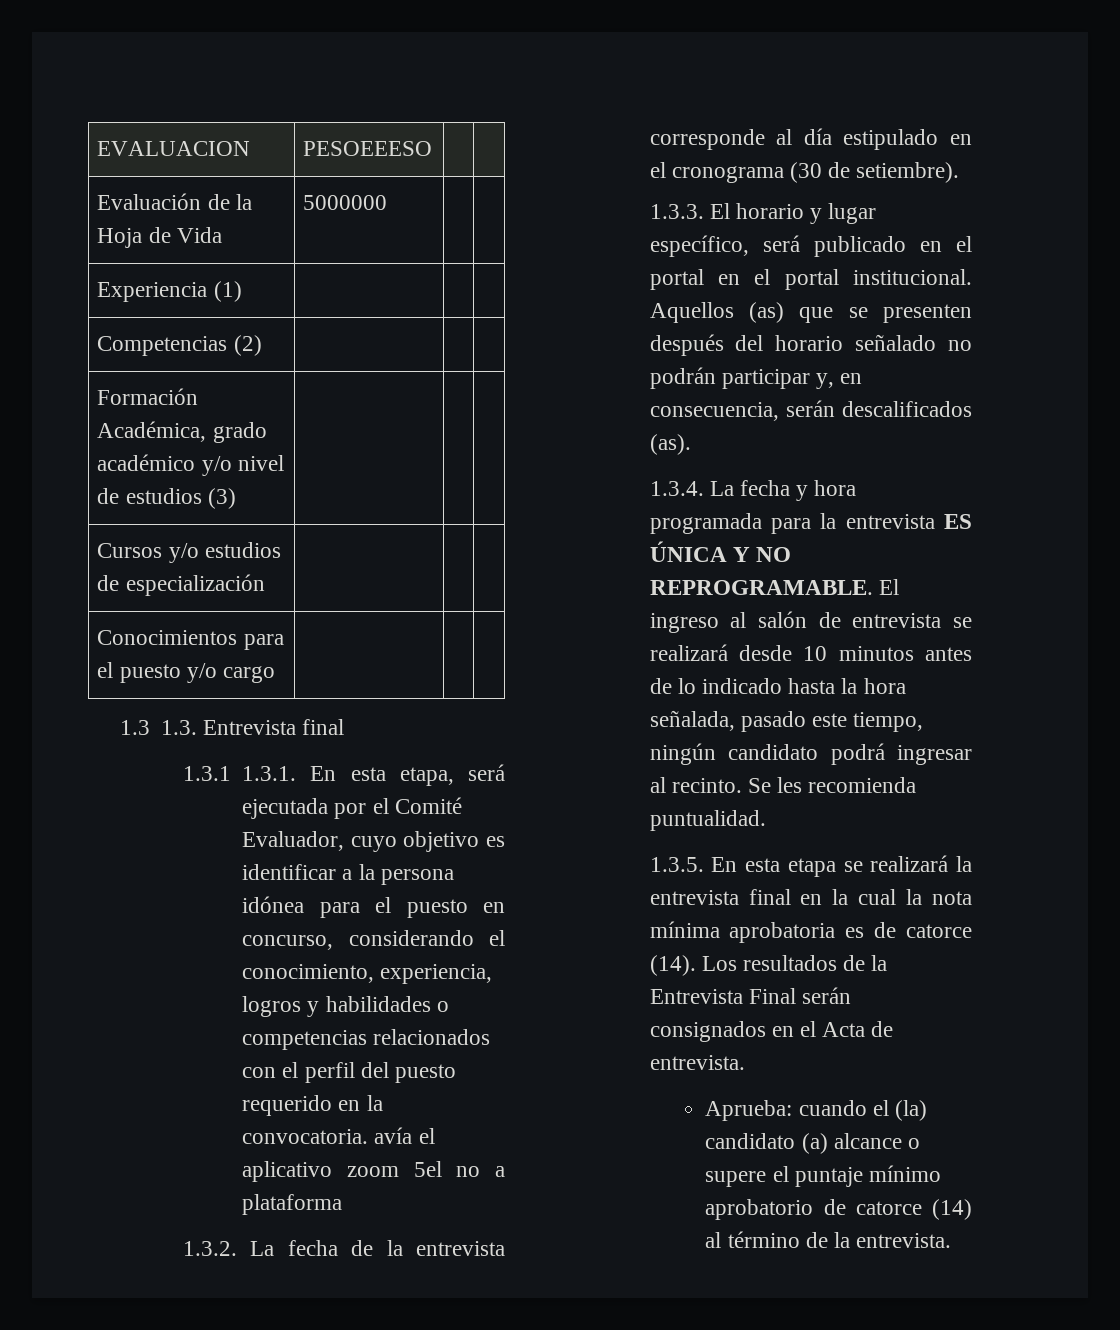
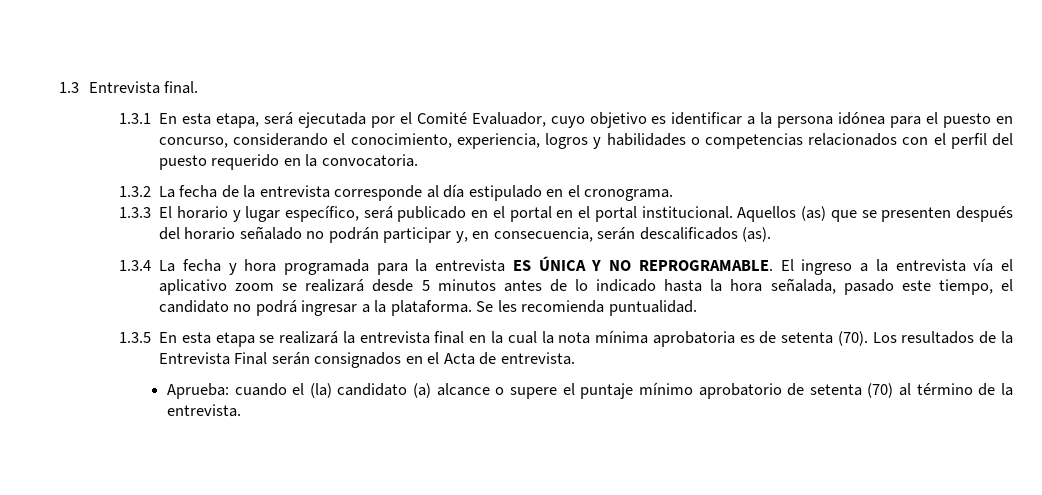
- EVALUACION | PESOEEESO | |
- Evaluación de la Hoja de Vida | 5000000 | |
- Experiencia (1) | | |
- Competencias (2) | | |
- Formación Académica, grado académico y/o nivel de estudios (3) | | |
- Cursos y/o estudios de especialización | | |
- Conocimientos para el puesto y/o cargo | | |
- 1.3 1.3. Entrevista final
- 1.3.1 1.3.1. En esta etapa, será ejecutada por el Comité Evaluador, cuyo objetivo es identificar a la persona idónea para el puesto en concurso, considerando el conocimiento, experiencia, logros y habilidades o competencias relacionados con el perfil del puesto requerido en la convocatoria. avía el aplicativo zoom 5el no a plataforma
- 1.3.2. La fecha de la entrevista corresponde al día estipulado en el cronograma (30 de setiembre).
- 1.3.3. El horario y lugar específico, será publicado en el portal en el portal institucional.
+ 1.3 Entrevista final.
+ 1.3.1 En esta etapa, será ejecutada por el Comité Evaluador, cuyo objetivo es identificar a la persona idónea para el puesto en concurso, considerando el conocimiento, experiencia, logros y habilidades o competencias relacionados con el perfil del puesto requerido en la convocatoria.
+ 1.3.2 La fecha de la entrevista corresponde al día estipulado en el cronograma.
+ 1.3.3 El horario y lugar específico, será publicado en el portal en el portal institucional.
- 1.3.4. La fecha y hora programada para la entrevista ES ÚNICA Y NO REPROGRAMABLE.
+ 1.3.4 La fecha y hora programada para la entrevista ES ÚNICA Y NO REPROGRAMABLE.
- El ingreso al salón de entrevista se realizará desde 10 minutos antes de lo indicado hasta la hora señalada, pasado este tiempo, ningún candidato podrá ingresar al recinto.
+ El ingreso a la entrevista vía el aplicativo zoom se realizará desde 5 minutos antes de lo indicado hasta la hora señalada, pasado este tiempo, el candidato no podrá ingresar a la plataforma.
- 1.3.5. En esta etapa se realizará la entrevista final en la cual la nota mínima aprobatoria es de catorce (14).
+ 1.3.5 En esta etapa se realizará la entrevista final en la cual la nota mínima aprobatoria es de setenta (70).
- Aprueba: cuando el (la) candidato (a) alcance o supere el puntaje mínimo aprobatorio de catorce (14) al término de la entrevista.
+ Aprueba: cuando el (la) candidato (a) alcance o supere el puntaje mínimo aprobatorio de setenta (70) al término de la entrevista.

